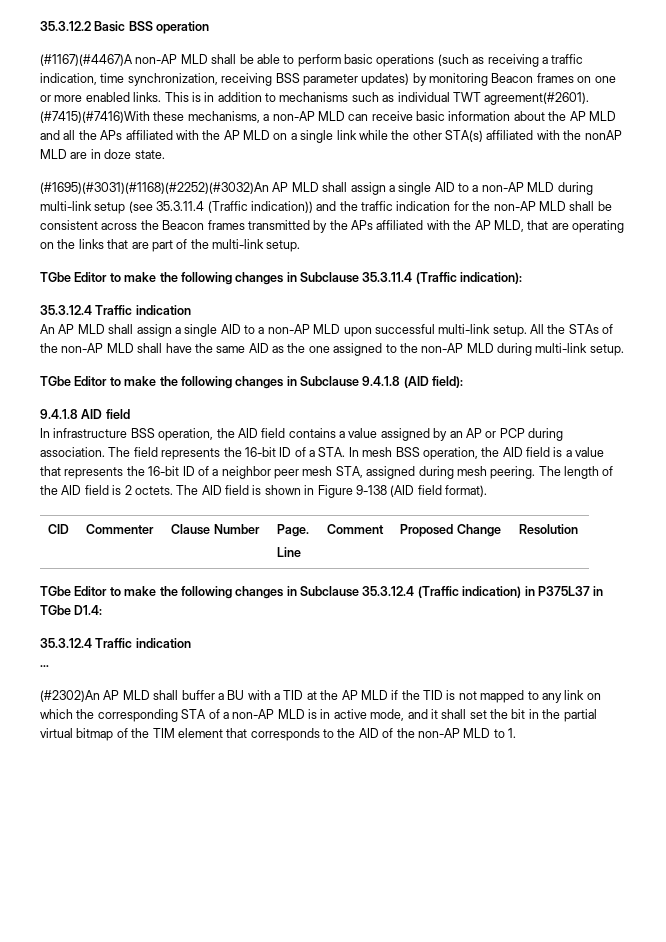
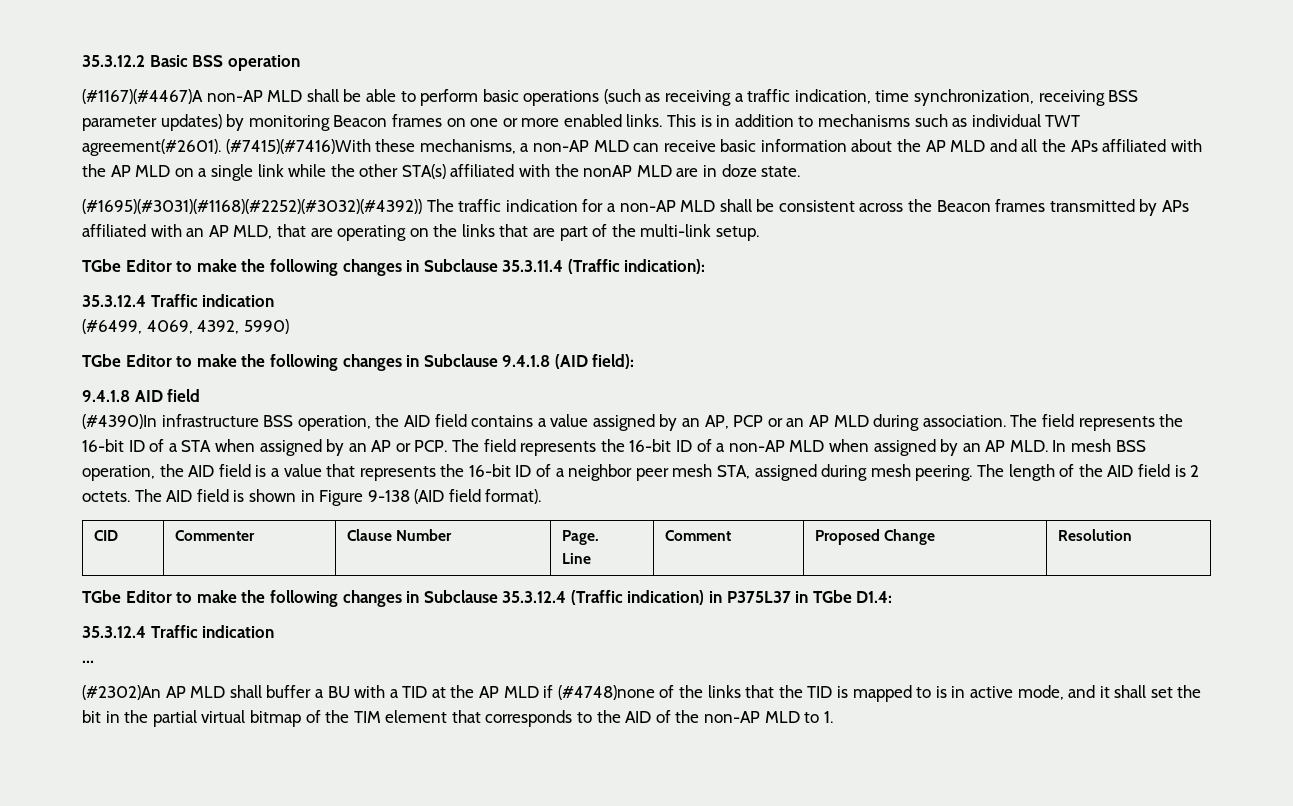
- (#1695)(#3031)(#1168)(#2252)(#3032)An AP MLD shall assign a single AID to a non-AP MLD during multi-link setup (see 35.3.11.4 (Traffic indication)) and the traffic indication for the non-AP MLD shall be consistent across the Beacon frames transmitted by the APs affiliated with the AP MLD, that are operating on the links that are part of the multi-link setup.
+ (#1695)(#3031)(#1168)(#2252)(#3032)(#4392)) The traffic indication for a non-AP MLD shall be consistent across the Beacon frames transmitted by APs affiliated with an AP MLD, that are operating on the links that are part of the multi-link setup.
- An AP MLD shall assign a single AID to a non-AP MLD upon successful multi-link setup. All the STAs of the non-AP MLD shall have the same AID as the one assigned to the non-AP MLD during multi-link setup.
+ (#6499, 4069, 4392, 5990)
- In infrastructure BSS operation, the AID field contains a value assigned by an AP or PCP during association.
+ (#4390)In infrastructure BSS operation, the AID field contains a value assigned by an AP, PCP or an AP MLD during association.
- The field represents the 16-bit ID of a STA. In mesh BSS operation, the AID field is a value that represents the 16-bit ID of a neighbor peer mesh STA, assigned during mesh peering.
+ The field represents the 16-bit ID of a STA when assigned by an AP or PCP. The field represents the 16-bit ID of a non-AP MLD when assigned by an AP MLD. In mesh BSS operation, the AID field is a value that represents the 16-bit ID of a neighbor peer mesh STA, assigned during mesh peering.
- (#2302)An AP MLD shall buffer a BU with a TID at the AP MLD if the TID is not mapped to any link on which the corresponding STA of a non-AP MLD is in active mode, and it shall set the bit in the partial virtual bitmap of the TIM element that corresponds to the AID of the non-AP MLD to 1.
+ (#2302)An AP MLD shall buffer a BU with a TID at the AP MLD if (#4748)none of the links that the TID is mapped to is in active mode, and it shall set the bit in the partial virtual bitmap of the TIM element that corresponds to the AID of the non-AP MLD to 1.

